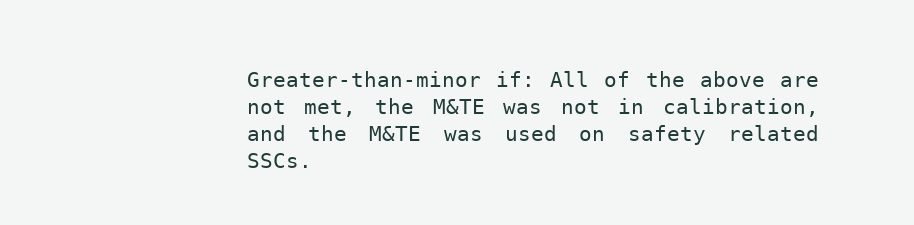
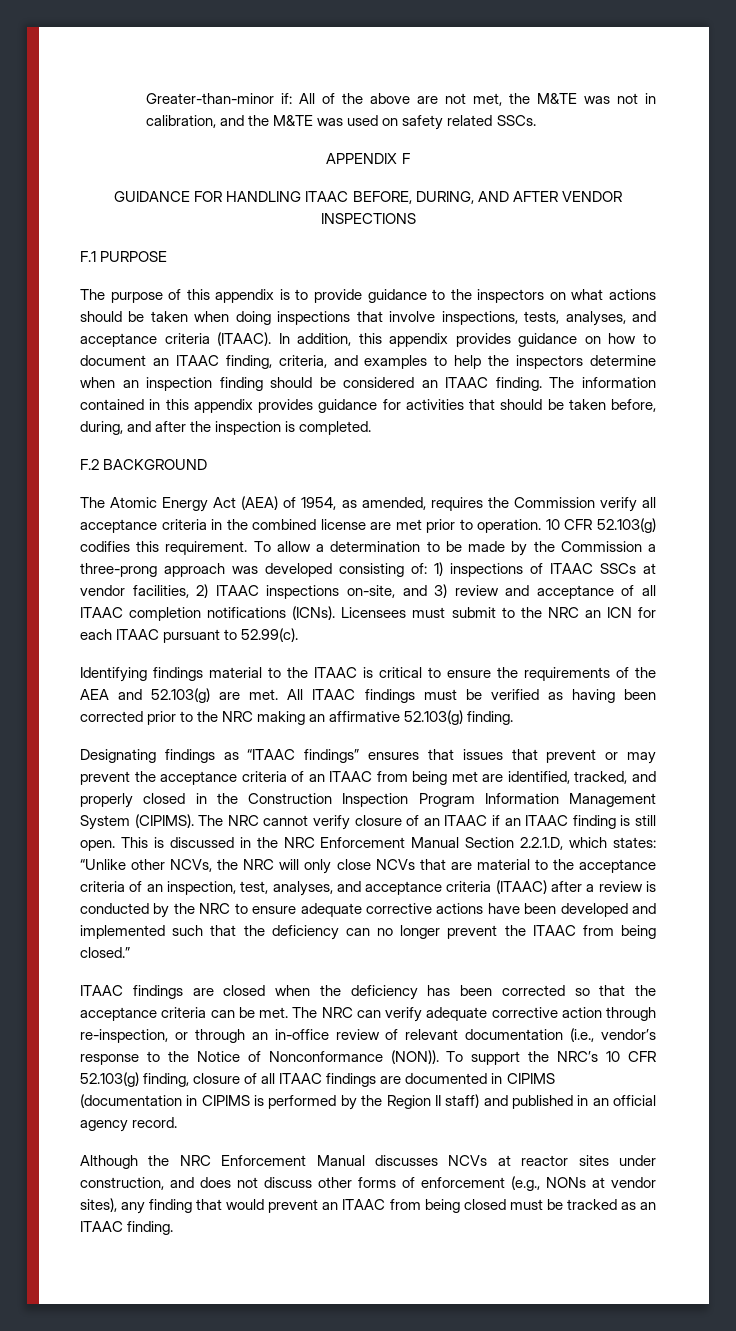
+ APPENDIX F
+ GUIDANCE FOR HANDLING ITAAC BEFORE, DURING, AND AFTER VENDOR INSPECTIONS
+ F.1 PURPOSE
+ The purpose of this appendix is to provide guidance to the inspectors on what actions should be taken when doing inspections that involve inspections, tests, analyses, and acceptance criteria (ITAAC). In addition, this appendix provides guidance on how to document an ITAAC finding, criteria, and examples to help the inspectors determine when an inspection finding should be considered an ITAAC finding. The information contained in this appendix provides guidance for activities that should be taken before, during, and after the inspection is completed.
+ F.2 BACKGROUND
+ The Atomic Energy Act (AEA) of 1954, as amended, requires the Commission verify all acceptance criteria in the combined license are met prior to operation. 10 CFR 52.103(g) codifies this requirement. To allow a determination to be made by the Commission a three-prong approach was developed consisting of: 1) inspections of ITAAC SSCs at vendor facilities, 2) ITAAC inspections on-site, and 3) review and acceptance of all ITAAC completion notifications (ICNs). Licensees must submit to the NRC an ICN for each ITAAC pursuant to 52.99(c).
+ Identifying findings material to the ITAAC is critical to ensure the requirements of the AEA and 52.103(g) are met. All ITAAC findings must be verified as having been corrected prior to the NRC making an affirmative 52.103(g) finding.
+ Designating findings as “ITAAC findings” ensures that issues that prevent or may prevent the acceptance criteria of an ITAAC from being met are identified, tracked, and properly closed in the Construction Inspection Program Information Management System (CIPIMS). The NRC cannot verify closure of an ITAAC if an ITAAC finding is still open. This is discussed in the NRC Enforcement Manual Section 2.2.1.D, which states: “Unlike other NCVs, the NRC will only close NCVs that are material to the acceptance criteria of an inspection, test, analyses, and acceptance criteria (ITAAC) after a review is conducted by the NRC to ensure adequate corrective actions have been developed and implemented such that the deficiency can no longer prevent the ITAAC from being closed.”
+ ITAAC findings are closed when the deficiency has been corrected so that the acceptance criteria can be met. The NRC can verify adequate corrective action through re-inspection, or through an in-office review of relevant documentation (i.e., vendor’s response to the Notice of Nonconformance (NON)). To support the NRC’s 10 CFR 52.103(g) finding, closure of all ITAAC findings are documented in CIPIMS (documentation in CIPIMS is performed by the Region II staff) and published in an official agency record.
+ Although the NRC Enforcement Manual discusses NCVs at reactor sites under construction, and does not discuss other forms of enforcement (e.g., NONs at vendor sites), any finding that would prevent an ITAAC from being closed must be tracked as an ITAAC finding.

